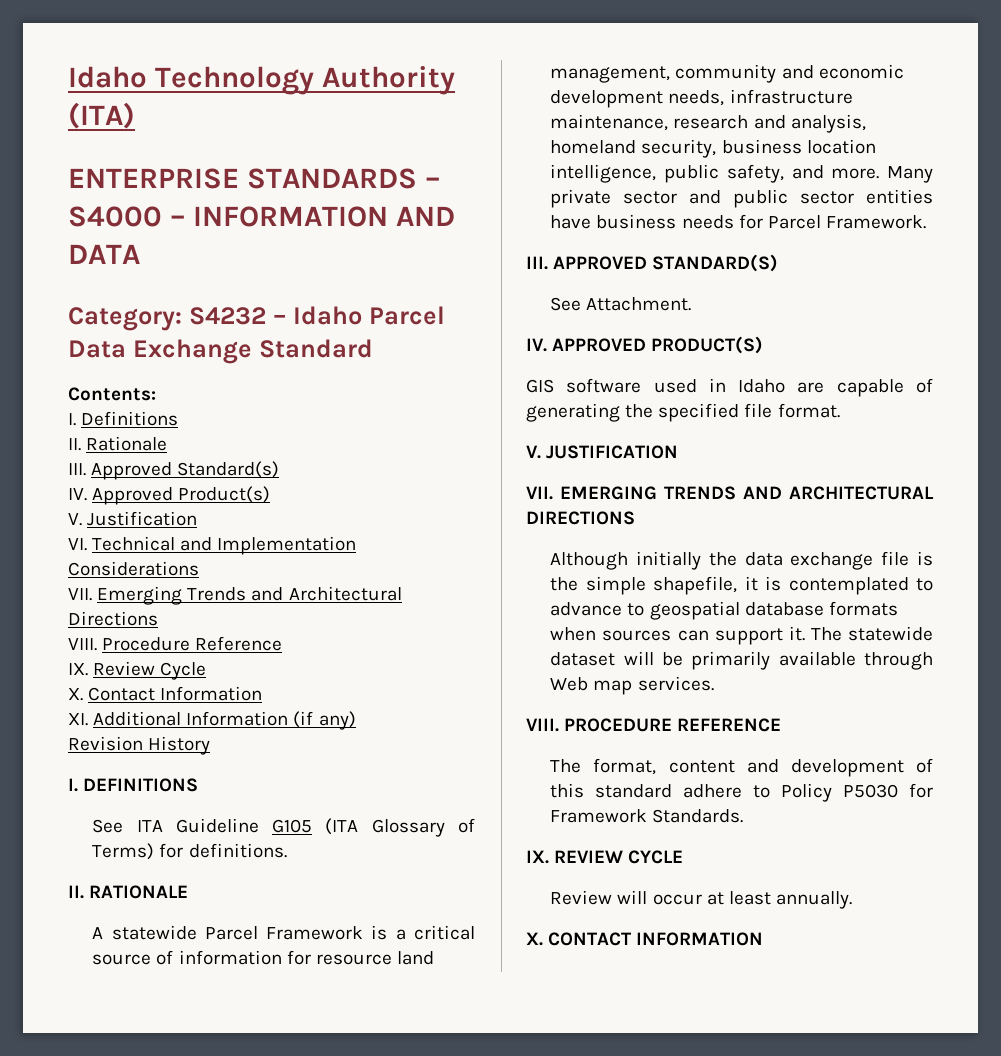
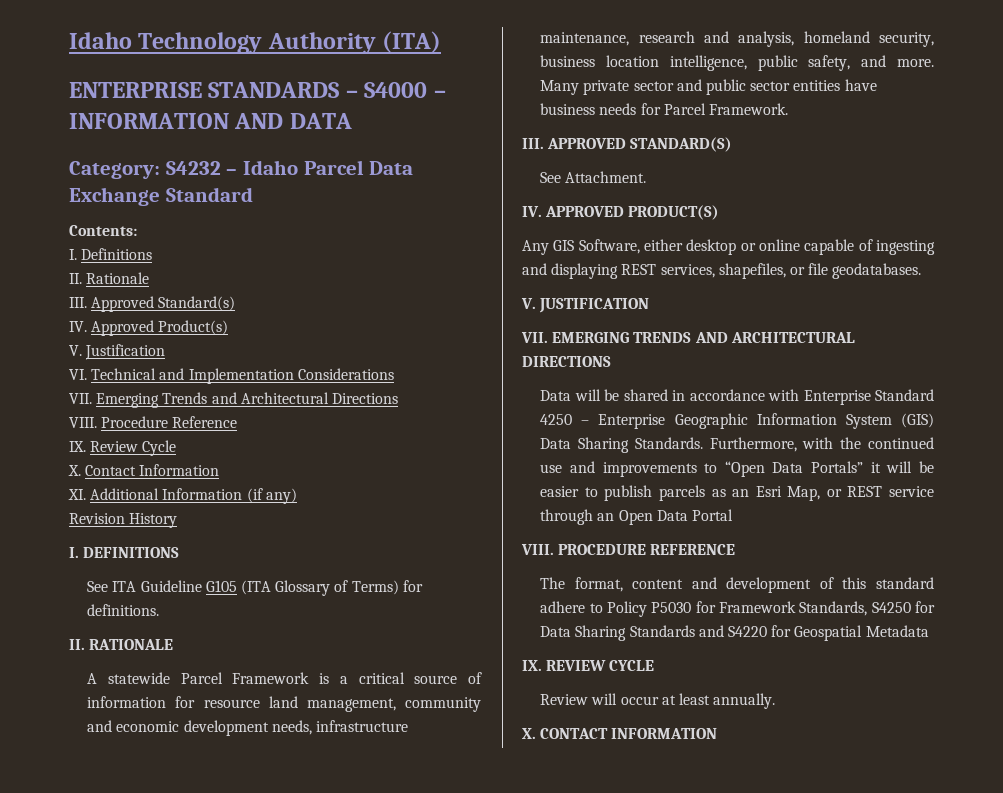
- GIS software used in Idaho are capable of generating the specified file format.
+ Any GIS Software, either desktop or online capable of ingesting and displaying REST services, shapefiles, or file geodatabases.
- Although initially the data exchange file is the simple shapefile, it is contemplated to advance to geospatial database formats when sources can support it. The statewide dataset will be primarily available through Web map services.
+ Data will be shared in accordance with Enterprise Standard 4250 – Enterprise Geographic Information System (GIS) Data Sharing Standards. Furthermore, with the continued use and improvements to “Open Data Portals” it will be easier to publish parcels as an Esri Map, or REST service through an Open Data Portal
- The format, content and development of this standard adhere to Policy P5030 for Framework Standards.
+ The format, content and development of this standard adhere to Policy P5030 for Framework Standards, S4250 for Data Sharing Standards and S4220 for Geospatial Metadata

